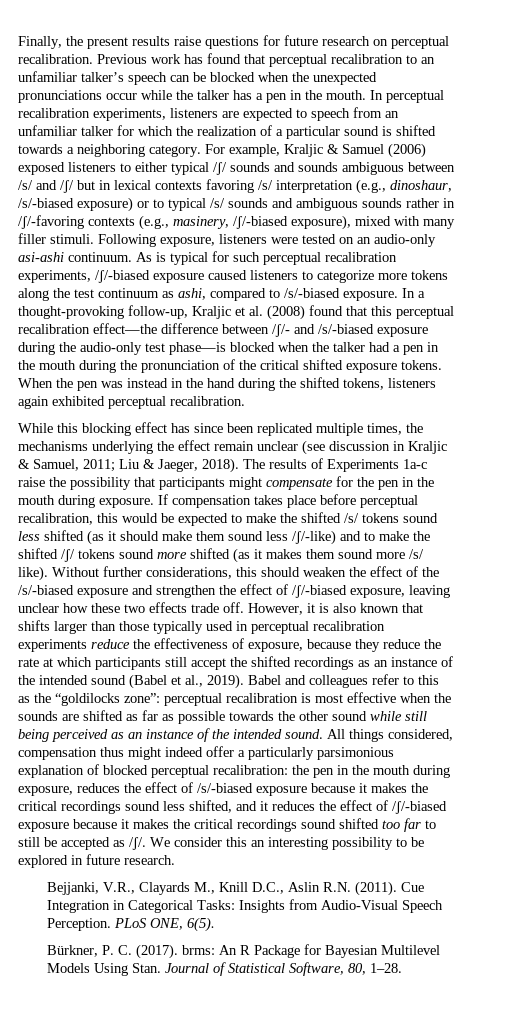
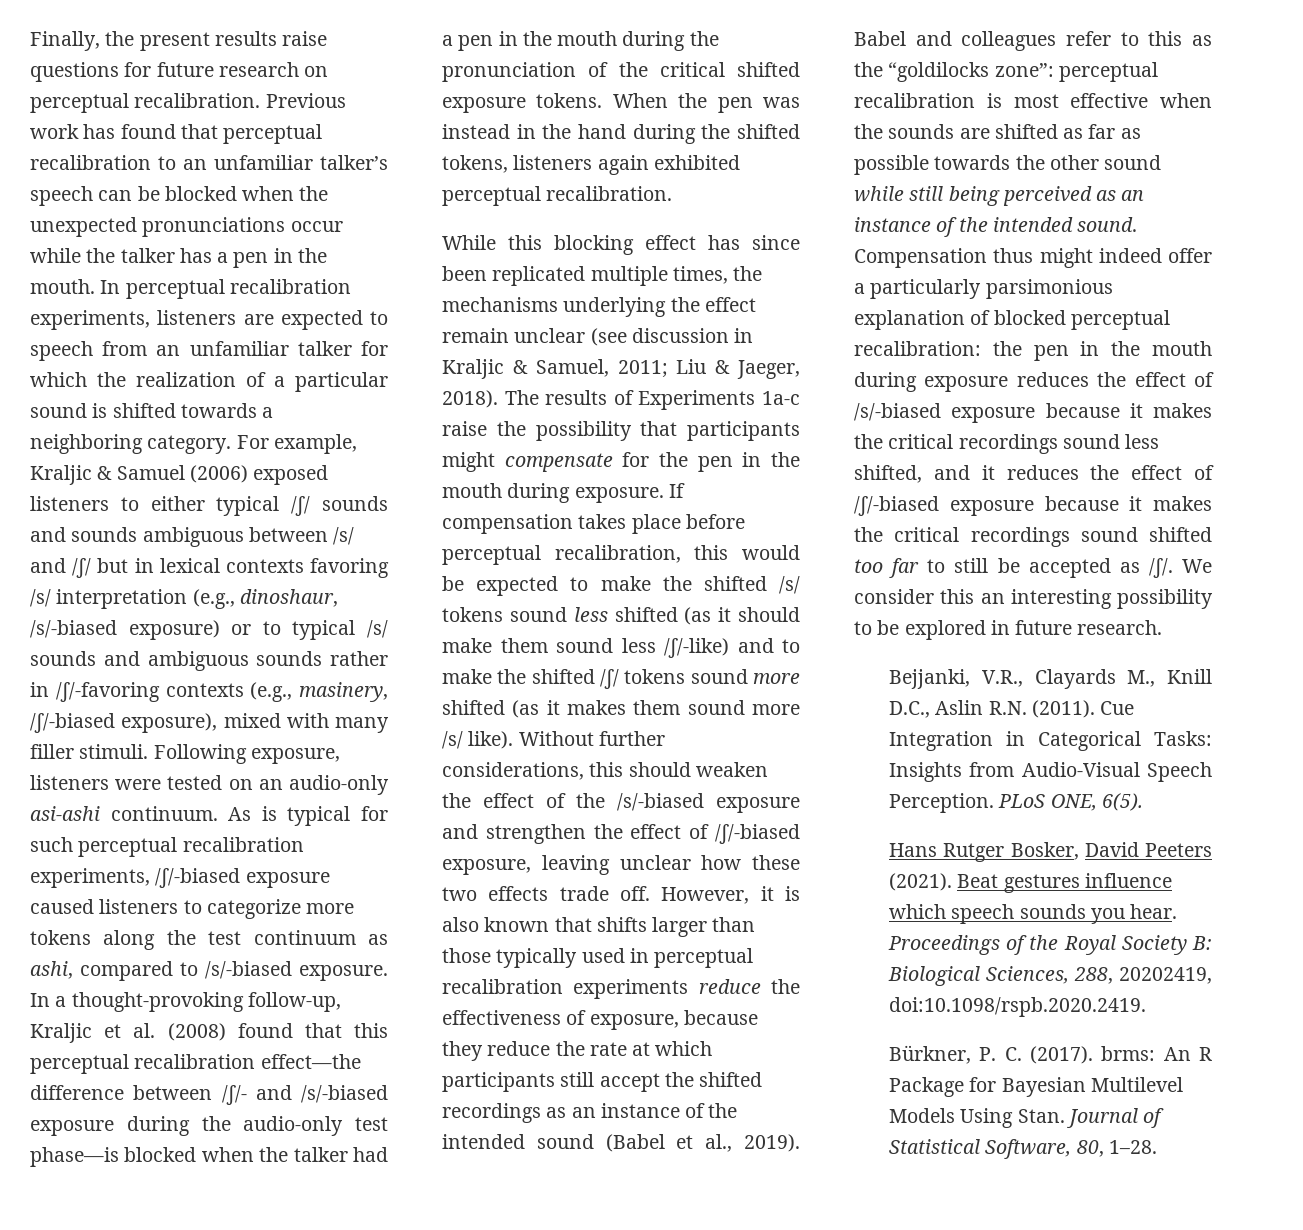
- All things considered, compensation thus might indeed offer a particularly parsimonious explanation of blocked perceptual recalibration: the pen in the mouth during exposure, reduces the effect of /s/-biased exposure because it makes the critical recordings sound less shifted, and it reduces the effect of /ʃ/-biased exposure because it makes the critical recordings sound shifted too far to still be accepted as /ʃ/.
+ Compensation thus might indeed offer a particularly parsimonious explanation of blocked perceptual recalibration: the pen in the mouth during exposure reduces the effect of /s/-biased exposure because it makes the critical recordings sound less shifted, and it reduces the effect of /ʃ/-biased exposure because it makes the critical recordings sound shifted too far to still be accepted as /ʃ/.
+ Hans Rutger Bosker, David Peeters (2021). Beat gestures influence which speech sounds you hear. Proceedings of the Royal Society B: Biological Sciences, 288, 20202419, doi:10.1098/rspb.2020.2419.

